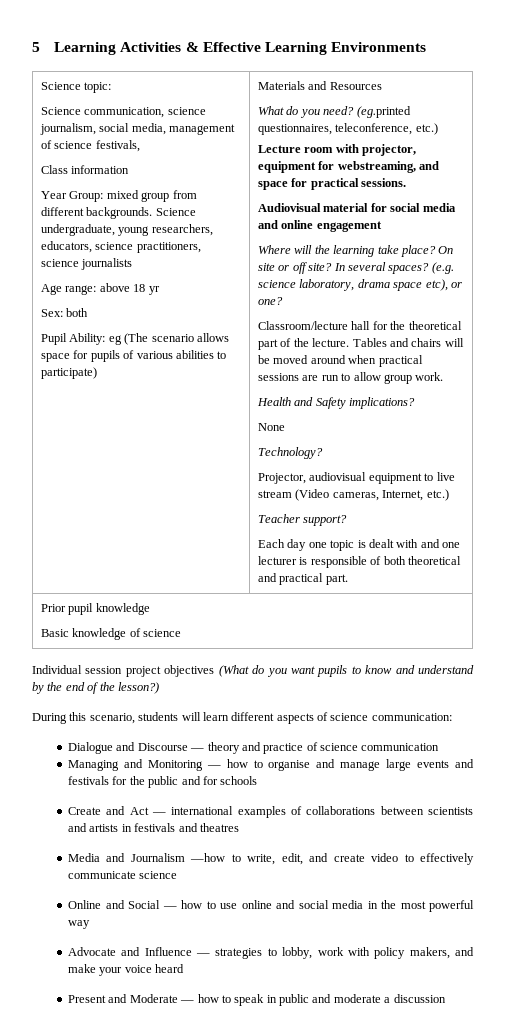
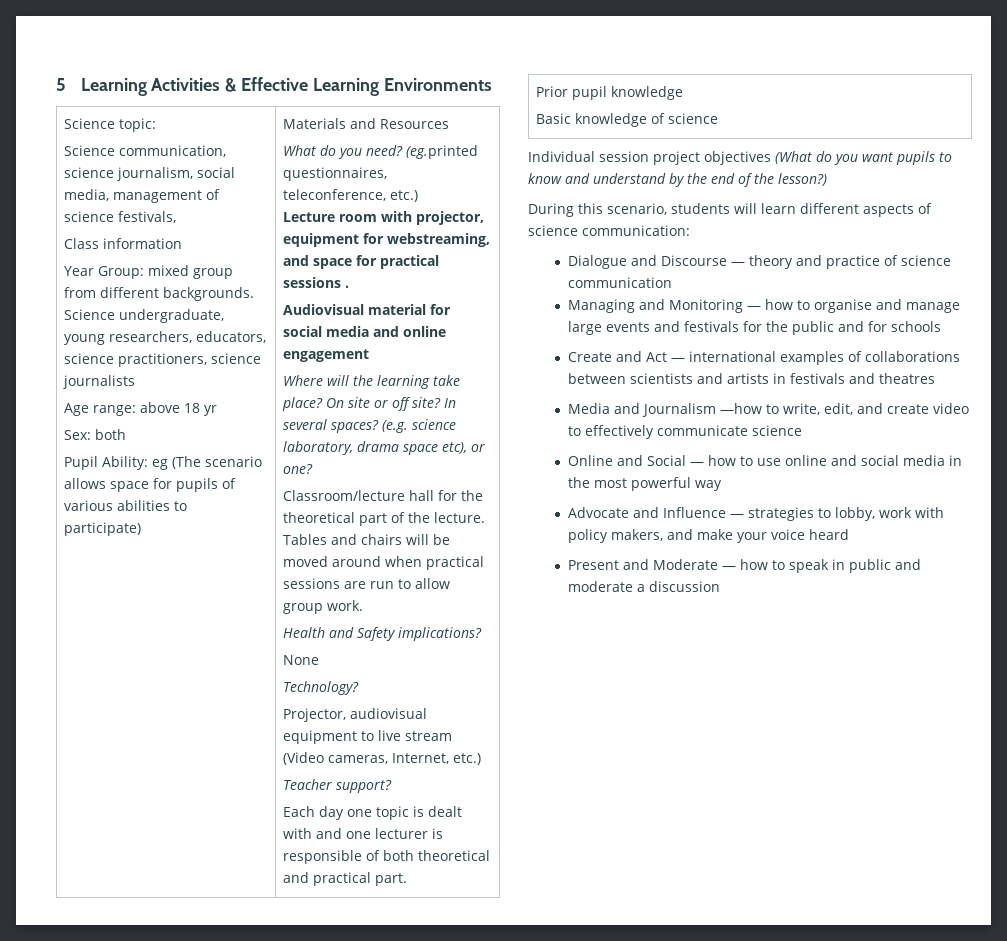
- Lecture room with projector, equipment for webstreaming, and space for practical sessions.
+ Lecture room with projector, equipment for webstreaming, and space for practical sessions .

